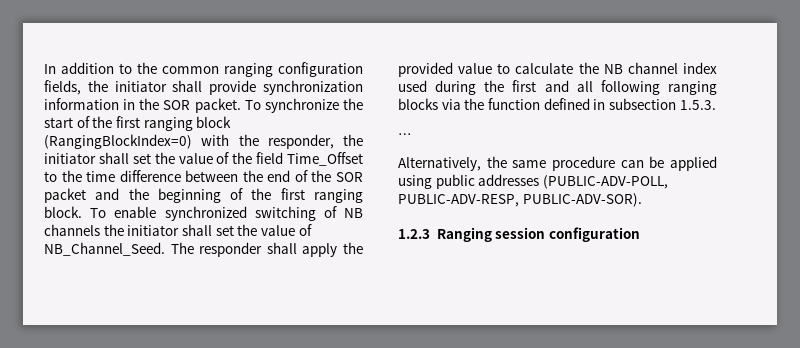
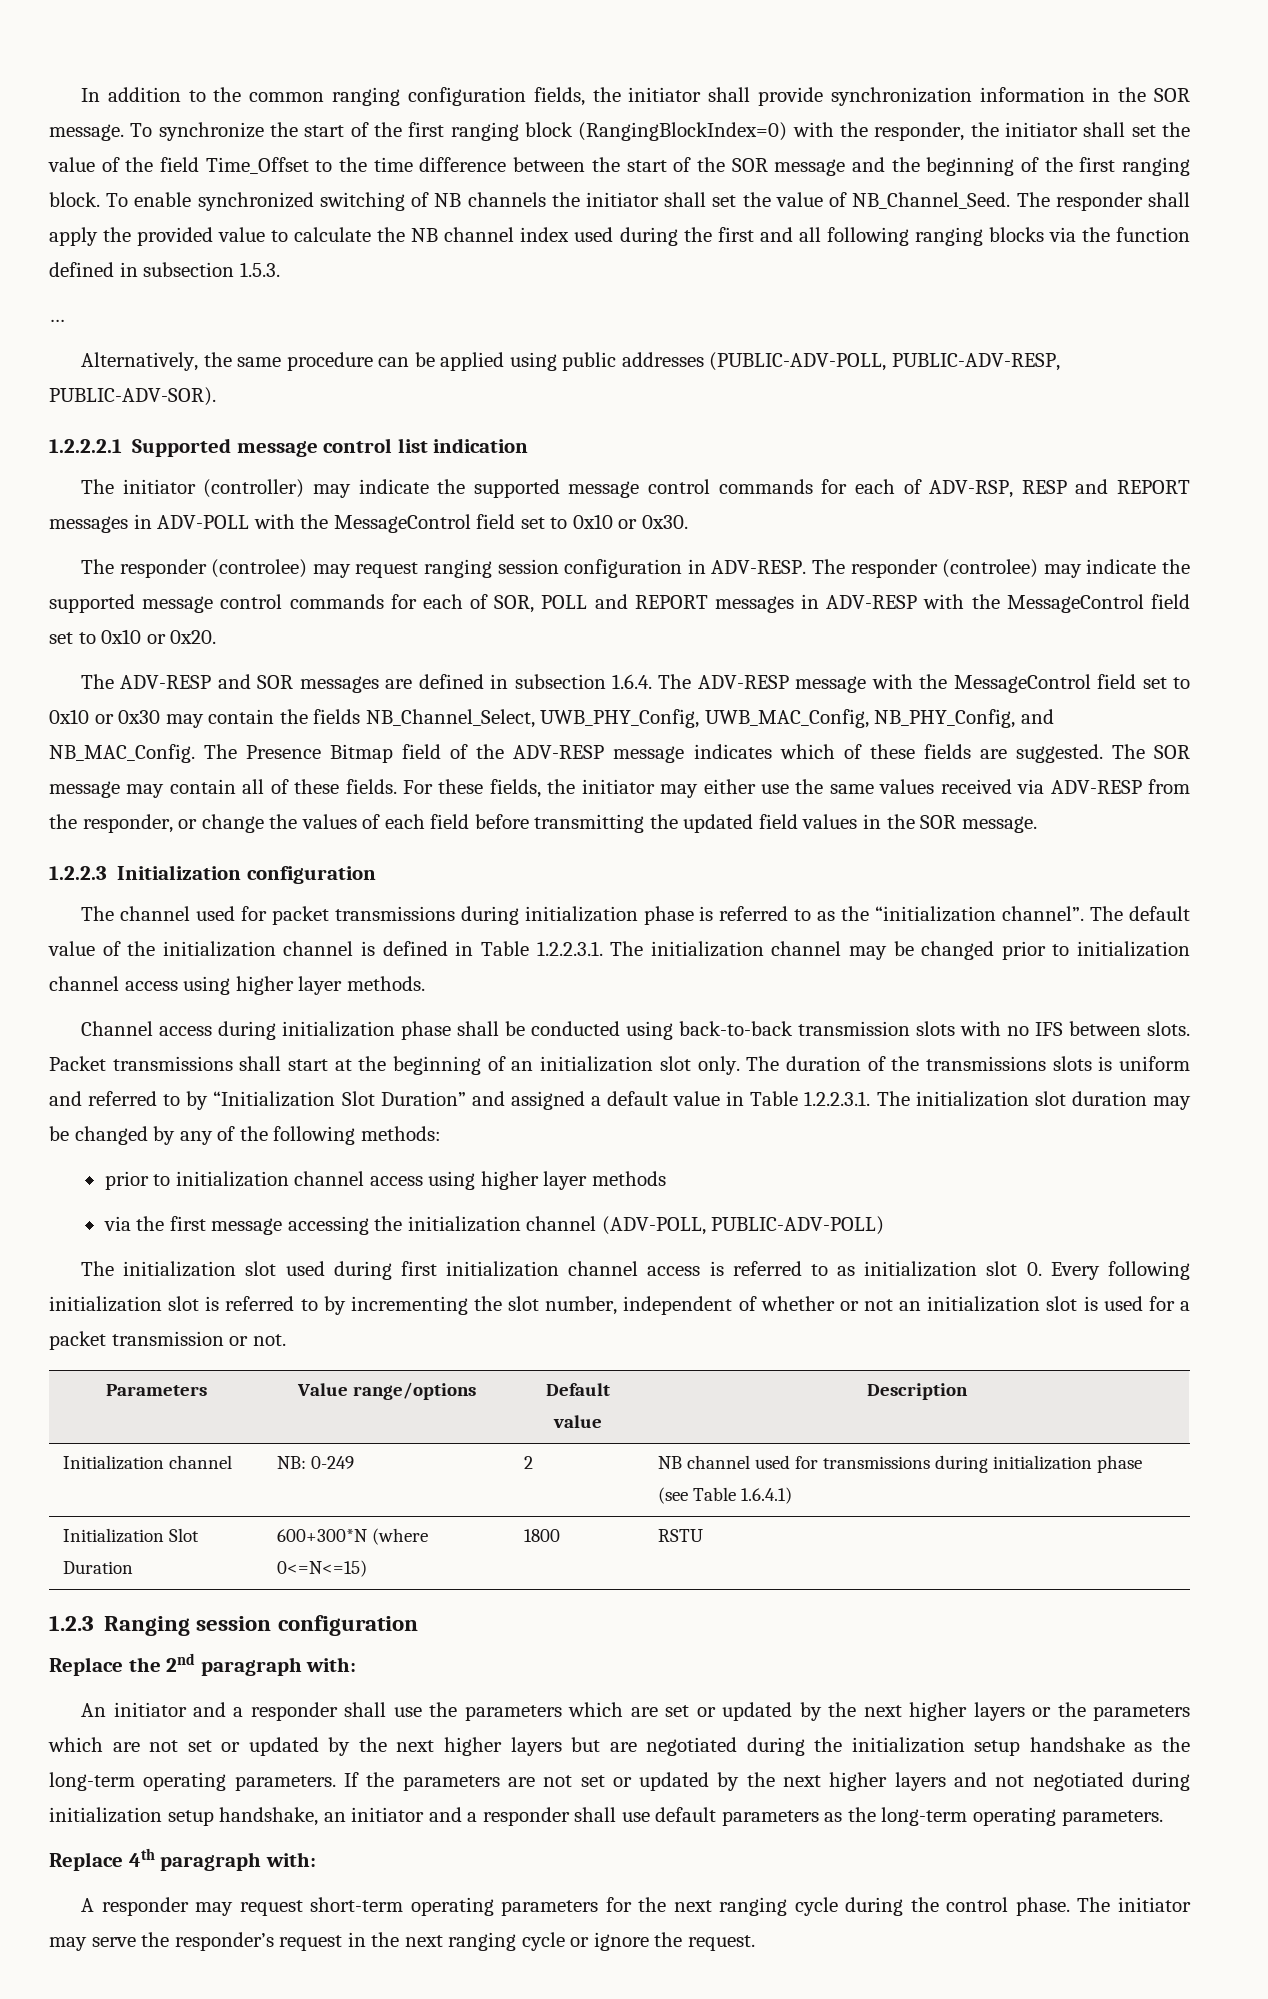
- In addition to the common ranging configuration fields, the initiator shall provide synchronization information in the SOR packet.
+ In addition to the common ranging configuration fields, the initiator shall provide synchronization information in the SOR message.
- To synchronize the start of the first ranging block (RangingBlockIndex=0) with the responder, the initiator shall set the value of the field Time_Offset to the time difference between the end of the SOR packet and the beginning of the first ranging block.
+ To synchronize the start of the first ranging block (RangingBlockIndex=0) with the responder, the initiator shall set the value of the field Time_Offset to the time difference between the start of the SOR message and the beginning of the first ranging block.
+ 1.2.2.2.1 Supported message control list indication
+ The initiator (controller) may indicate the supported message control commands for each of ADV-RSP, RESP and REPORT messages in ADV-POLL with the MessageControl field set to 0x10 or 0x30.
+ The responder (controlee) may request ranging session configuration in ADV-RESP. The responder (controlee) may indicate the supported message control commands for each of SOR, POLL and REPORT messages in ADV-RESP with the MessageControl field set to 0x10 or 0x20.
+ The ADV-RESP and SOR messages are defined in subsection 1.6.4. The ADV-RESP message with the MessageControl field set to 0x10 or 0x30 may contain the fields NB_Channel_Select, UWB_PHY_Config, UWB_MAC_Config, NB_PHY_Config, and NB_MAC_Config. The Presence Bitmap field of the ADV-RESP message indicates which of these fields are suggested. The SOR message may contain all of these fields. For these fields, the initiator may either use the same values received via ADV-RESP from the responder, or change the values of each field before transmitting the updated field values in the SOR message.
+ 1.2.2.3 Initialization configuration
+ The channel used for packet transmissions during initialization phase is referred to as the “initialization channel”. The default value of the initialization channel is defined in Table 1.2.2.3.1. The initialization channel may be changed prior to initialization channel access using higher layer methods.
+ Channel access during initialization phase shall be conducted using back-to-back transmission slots with no IFS between slots. Packet transmissions shall start at the beginning of an initialization slot only. The duration of the transmissions slots is uniform and referred to by “Initialization Slot Duration” and assigned a default value in Table 1.2.2.3.1. The initialization slot duration may be changed by any of the following methods:
+ prior to initialization channel access using higher layer methods
+ via the first message accessing the initialization channel (ADV-POLL, PUBLIC-ADV-POLL)
+ The initialization slot used during first initialization channel access is referred to as initialization slot 0. Every following initialization slot is referred to by incrementing the slot number, independent of whether or not an initialization slot is used for a packet transmission or not.
+ Parameters | Value range/options | Default value | Description
+ Initialization channel | NB: 0-249 | 2 | NB channel used for transmissions during initialization phase (see Table 1.6.4.1)
+ Initialization Slot Duration | 600+300*N (where 0<=N<=15) | 1800 | RSTU
  1.2.3 Ranging session configuration
+ Replace the 2nd paragraph with:
+ An initiator and a responder shall use the parameters which are set or updated by the next higher layers or the parameters which are not set or updated by the next higher layers but are negotiated during the initialization setup handshake as the long-term operating parameters. If the parameters are not set or updated by the next higher layers and not negotiated during initialization setup handshake, an initiator and a responder shall use default parameters as the long-term operating parameters.
+ Replace 4th paragraph with:
+ A responder may request short-term operating parameters for the next ranging cycle during the control phase. The initiator may serve the responder’s request in the next ranging cycle or ignore the request.

